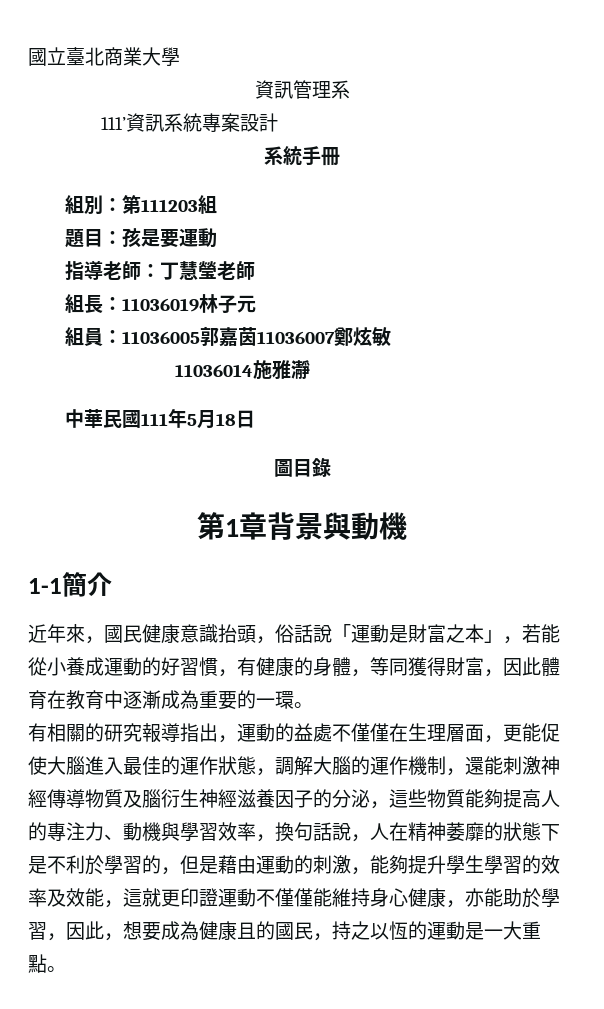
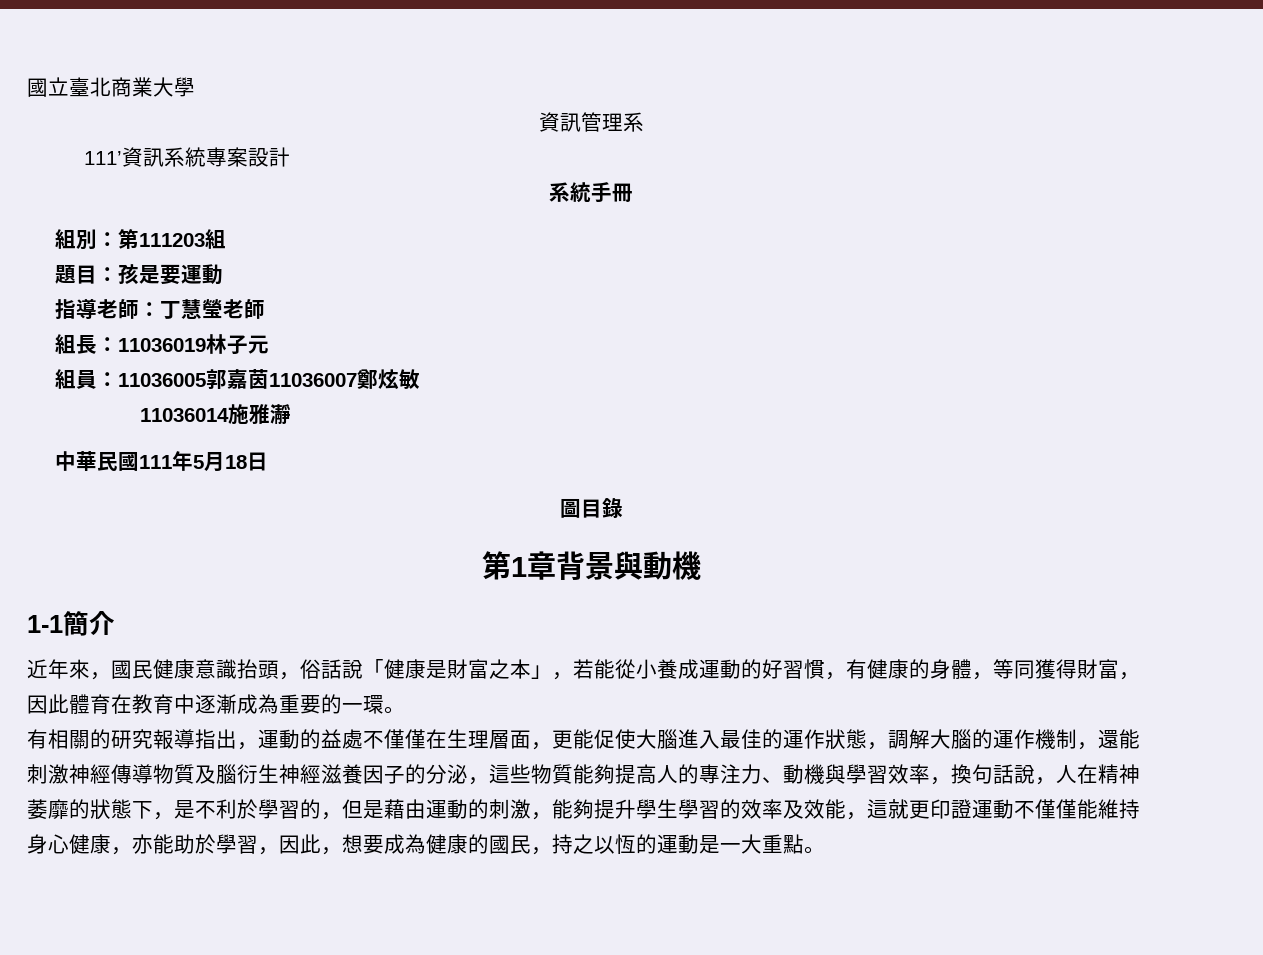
- 近年來，國民健康意識抬頭，俗話說「運動是財富之本」，若能從小養成運動的好習慣，有健康的身體，等同獲得財富，因此體育在教育中逐漸成為重要的一環。
+ 近年來，國民健康意識抬頭，俗話說「健康是財富之本」，若能從小養成運動的好習慣，有健康的身體，等同獲得財富，因此體育在教育中逐漸成為重要的一環。
- 有相關的研究報導指出，運動的益處不僅僅在生理層面，更能促使大腦進入最佳的運作狀態，調解大腦的運作機制，還能刺激神經傳導物質及腦衍生神經滋養因子的分泌，這些物質能夠提高人的專注力、動機與學習效率，換句話說，人在精神萎靡的狀態下是不利於學習的，但是藉由運動的刺激，能夠提升學生學習的效率及效能，這就更印證運動不僅僅能維持身心健康，亦能助於學習，因此，想要成為健康且的國民，持之以恆的運動是一大重點。
+ 有相關的研究報導指出，運動的益處不僅僅在生理層面，更能促使大腦進入最佳的運作狀態，調解大腦的運作機制，還能刺激神經傳導物質及腦衍生神經滋養因子的分泌，這些物質能夠提高人的專注力、動機與學習效率，換句話說，人在精神萎靡的狀態下，是不利於學習的，但是藉由運動的刺激，能夠提升學生學習的效率及效能，這就更印證運動不僅僅能維持身心健康，亦能助於學習，因此，想要成為健康的國民，持之以恆的運動是一大重點。

